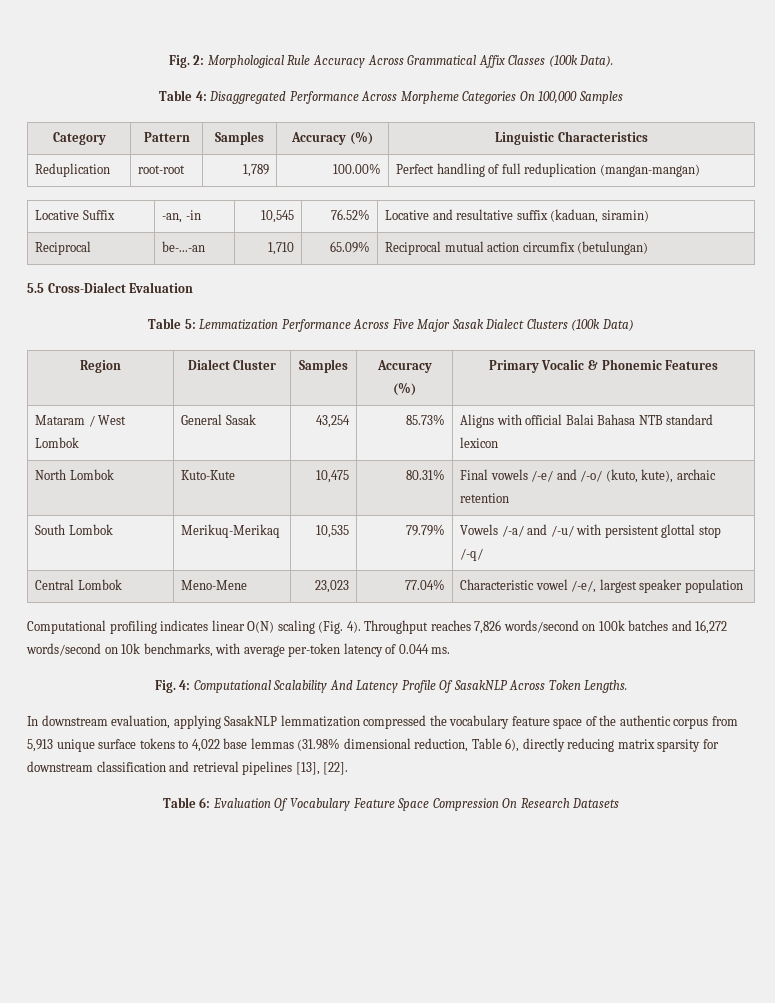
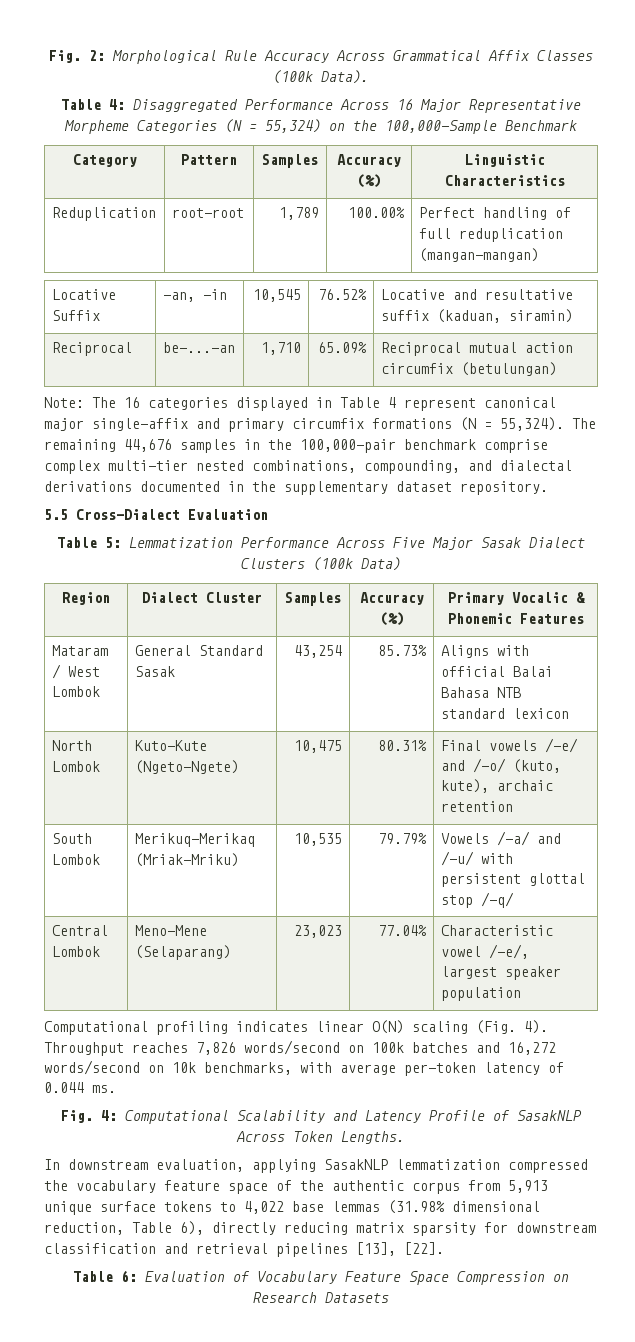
- Table 4: Disaggregated Performance Across Morpheme Categories On 100,000 Samples
+ Table 4: Disaggregated Performance Across 16 Major Representative Morpheme Categories (N = 55,324) on the 100,000-Sample Benchmark
+ Note: The 16 categories displayed in Table 4 represent canonical major single-affix and primary circumfix formations (N = 55,324). The remaining 44,676 samples in the 100,000-pair benchmark comprise complex multi-tier nested combinations, compounding, and dialectal derivations documented in the supplementary dataset repository.
- Mataram / West Lombok | General Sasak | 43,254 | 85.73% | Aligns with official Balai Bahasa NTB standard lexicon
+ Mataram / West Lombok | General Standard Sasak | 43,254 | 85.73% | Aligns with official Balai Bahasa NTB standard lexicon
- North Lombok | Kuto-Kute | 10,475 | 80.31% | Final vowels /-e/ and /-o/ (kuto, kute), archaic retention
+ North Lombok | Kuto-Kute (Ngeto-Ngete) | 10,475 | 80.31% | Final vowels /-e/ and /-o/ (kuto, kute), archaic retention
- South Lombok | Merikuq-Merikaq | 10,535 | 79.79% | Vowels /-a/ and /-u/ with persistent glottal stop /-q/
+ South Lombok | Merikuq-Merikaq (Mriak-Mriku) | 10,535 | 79.79% | Vowels /-a/ and /-u/ with persistent glottal stop /-q/
- Central Lombok | Meno-Mene | 23,023 | 77.04% | Characteristic vowel /-e/, largest speaker population
+ Central Lombok | Meno-Mene (Selaparang) | 23,023 | 77.04% | Characteristic vowel /-e/, largest speaker population
- Fig. 4: Computational Scalability And Latency Profile Of SasakNLP Across Token Lengths.
+ Fig. 4: Computational Scalability and Latency Profile of SasakNLP Across Token Lengths.
- Table 6: Evaluation Of Vocabulary Feature Space Compression On Research Datasets
+ Table 6: Evaluation of Vocabulary Feature Space Compression on Research Datasets

